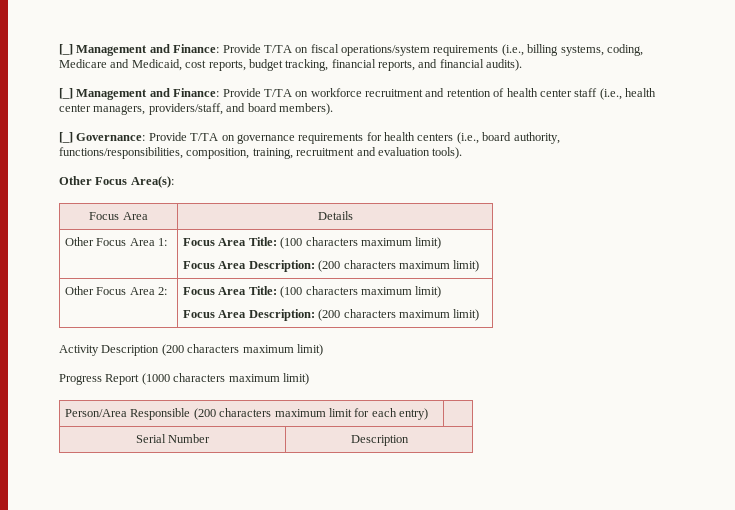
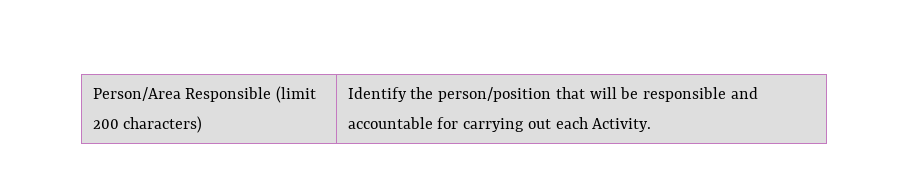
- [_] Management and Finance: Provide T/TA on fiscal operations/system requirements (i.e., billing systems, coding, Medicare and Medicaid, cost reports, budget tracking, financial reports, and financial audits).
- [_] Management and Finance: Provide T/TA on workforce recruitment and retention of health center staff (i.e., health center managers, providers/staff, and board members).
- [_] Governance: Provide T/TA on governance requirements for health centers (i.e., board authority, functions/responsibilities, composition, training, recruitment and evaluation tools).
- Other Focus Area(s):
- Focus Area | Details
- Other Focus Area 1: | Focus Area Title: (100 characters maximum limit)
- Focus Area Description: (200 characters maximum limit)
- Other Focus Area 2: | Focus Area Title: (100 characters maximum limit)
- Focus Area Description: (200 characters maximum limit)
- Activity Description (200 characters maximum limit)
- Progress Report (1000 characters maximum limit)
- Person/Area Responsible (200 characters maximum limit for each entry) |
- Serial Number | Description
+ Person/Area Responsible (limit 200 characters) | Identify the person/position that will be responsible and accountable for carrying out each Activity.

